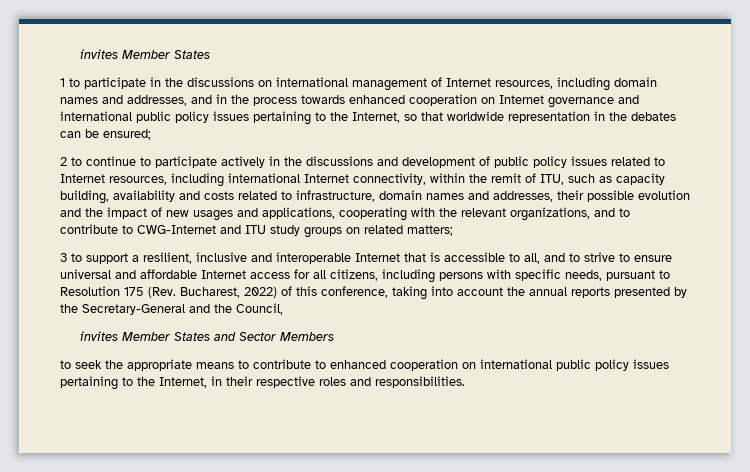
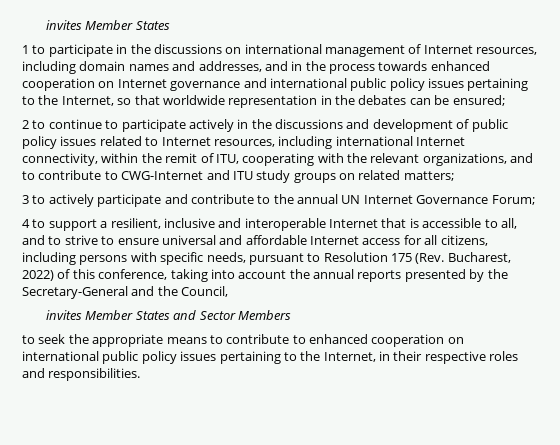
- 2 to continue to participate actively in the discussions and development of public policy issues related to Internet resources, including international Internet connectivity, within the remit of ITU, such as capacity building, availability and costs related to infrastructure, domain names and addresses, their possible evolution and the impact of new usages and applications, cooperating with the relevant organizations, and to contribute to CWG-Internet and ITU study groups on related matters;
+ 2 to continue to participate actively in the discussions and development of public policy issues related to Internet resources, including international Internet connectivity, within the remit of ITU, cooperating with the relevant organizations, and to contribute to CWG-Internet and ITU study groups on related matters;
- 3 to support a resilient, inclusive and interoperable Internet that is accessible to all, and to strive to ensure universal and affordable Internet access for all citizens, including persons with specific needs, pursuant to Resolution 175 (Rev. Bucharest, 2022) of this conference, taking into account the annual reports presented by the Secretary-General and the Council,
+ 3 to actively participate and contribute to the annual UN Internet Governance Forum;
+ 4 to support a resilient, inclusive and interoperable Internet that is accessible to all, and to strive to ensure universal and affordable Internet access for all citizens, including persons with specific needs, pursuant to Resolution 175 (Rev. Bucharest, 2022) of this conference, taking into account the annual reports presented by the Secretary-General and the Council,

